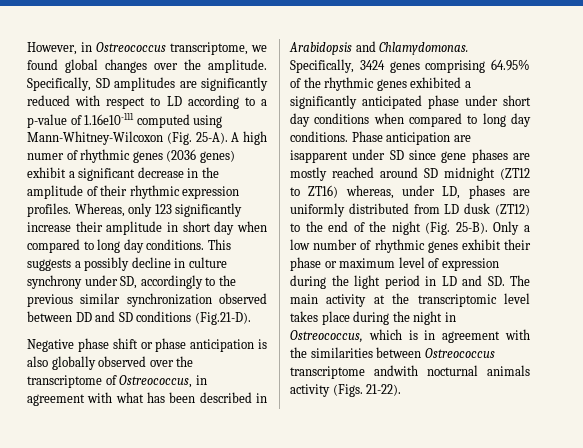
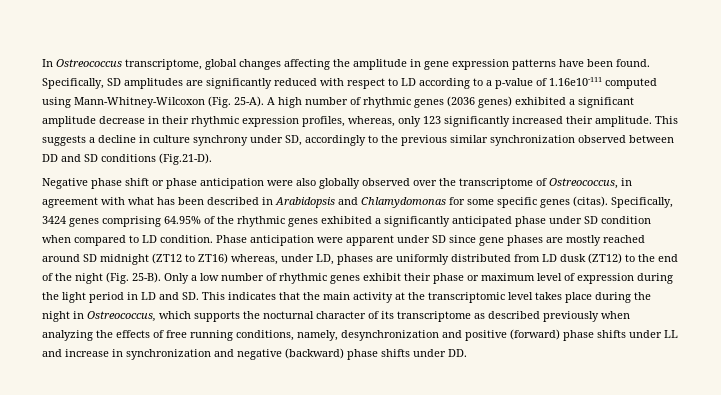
- However, in Ostreococcus transcriptome, we found global changes over the amplitude.
+ In Ostreococcus transcriptome, global changes affecting the amplitude in gene expression patterns have been found.
- A high numer of rhythmic genes (2036 genes) exhibit a significant decrease in the amplitude of their rhythmic expression profiles. Whereas, only 123 significantly increase their amplitude in short day when compared to long day conditions.
+ A high number of rhythmic genes (2036 genes) exhibited a significant amplitude decrease in their rhythmic expression profiles, whereas, only 123 significantly increased their amplitude.
- This suggests a possibly decline in culture synchrony under SD, accordingly to the previous similar synchronization observed between DD and SD conditions (Fig.21-D).
+ This suggests a decline in culture synchrony under SD, accordingly to the previous similar synchronization observed between DD and SD conditions (Fig.21-D).
- Negative phase shift or phase anticipation is also globally observed over the transcriptome of Ostreococcus, in agreement with what has been described in Arabidopsis and Chlamydomonas.
+ Negative phase shift or phase anticipation were also globally observed over the transcriptome of Ostreococcus, in agreement with what has been described in Arabidopsis and Chlamydomonas for some specific genes (citas).
- Specifically, 3424 genes comprising 64.95% of the rhythmic genes exhibited a significantly anticipated phase under short day conditions when compared to long day conditions. Phase anticipation are isapparent under SD since gene phases are mostly reached around SD midnight (ZT12 to ZT16) whereas, under LD, phases are uniformly distributed from LD dusk (ZT12) to the end of the night (Fig. 25-B).
+ Specifically, 3424 genes comprising 64.95% of the rhythmic genes exhibited a significantly anticipated phase under SD condition when compared to LD condition. Phase anticipation were apparent under SD since gene phases are mostly reached around SD midnight (ZT12 to ZT16) whereas, under LD, phases are uniformly distributed from LD dusk (ZT12) to the end of the night (Fig. 25-B).
- Only a low number of rhythmic genes exhibit their phase or maximum level of expression during the light period in LD and SD. The main activity at the transcriptomic level takes place during the night in Ostreococcus, which is in agreement with the similarities between Ostreococcus transcriptome andwith nocturnal animals activity (Figs. 21-22).
+ Only a low number of rhythmic genes exhibit their phase or maximum level of expression during the light period in LD and SD. This indicates that the main activity at the transcriptomic level takes place during the night in Ostreococcus, which supports the nocturnal character of its transcriptome as described previously when analyzing the effects of free running conditions, namely, desynchronization and positive (forward) phase shifts under LL and increase in synchronization and negative (backward) phase shifts under DD.

